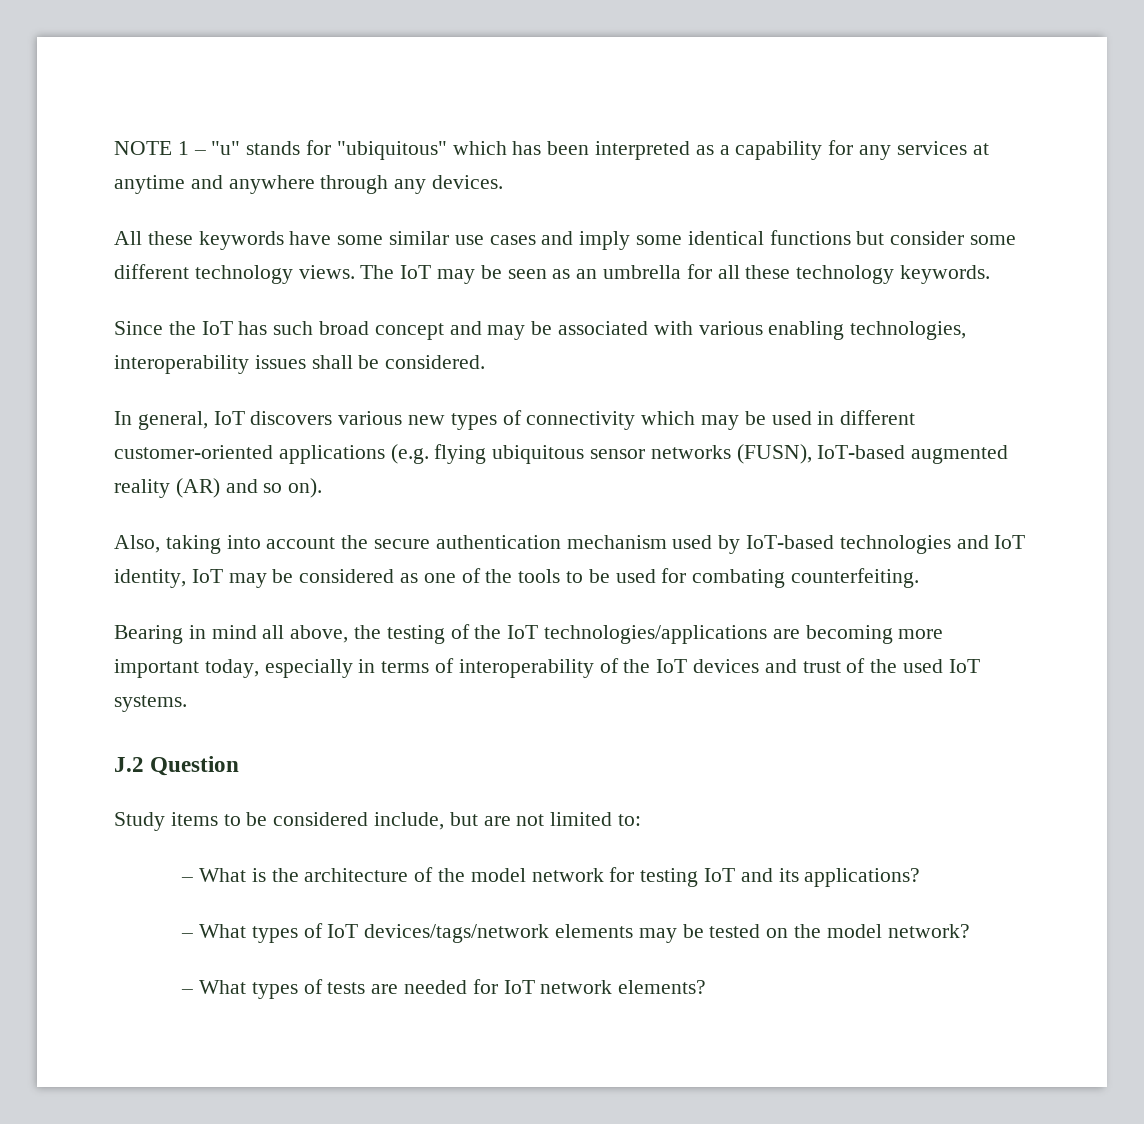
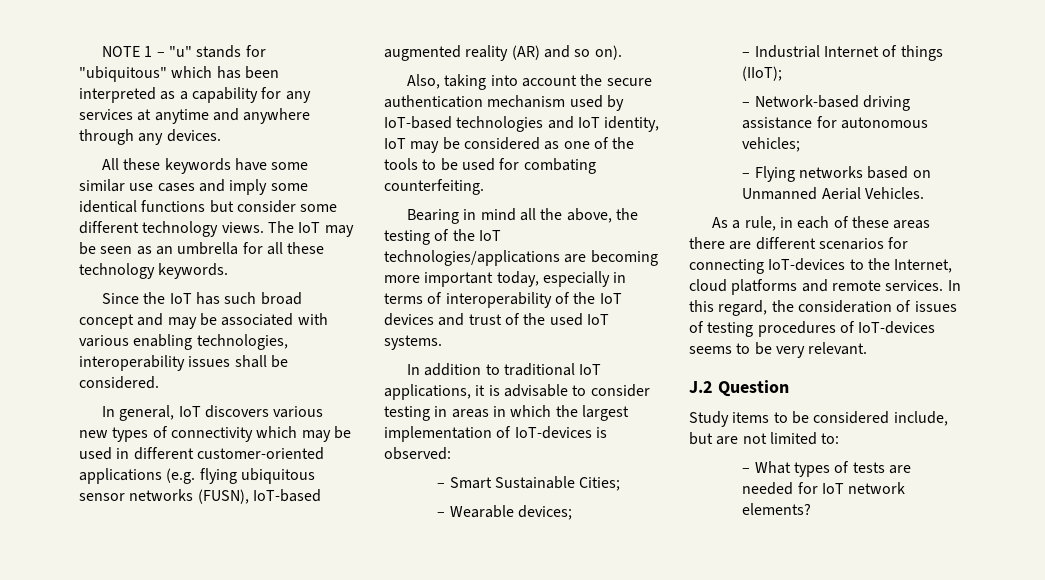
- Bearing in mind all above, the testing of the IoT technologies/applications are becoming more important today, especially in terms of interoperability of the IoT devices and trust of the used IoT systems.
+ Bearing in mind all the above, the testing of the IoT technologies/applications are becoming more important today, especially in terms of interoperability of the IoT devices and trust of the used IoT systems.
+ In addition to traditional IoT applications, it is advisable to consider testing in areas in which the largest implementation of IoT-devices is observed:
+ – Smart Sustainable Cities;
+ – Wearable devices;
+ – Industrial Internet of things (IIoT);
+ – Network-based driving assistance for autonomous vehicles;
+ – Flying networks based on Unmanned Aerial Vehicles.
+ As a rule, in each of these areas there are different scenarios for connecting IoT-devices to the Internet, cloud platforms and remote services. In this regard, the consideration of issues of testing procedures of IoT-devices seems to be very relevant.
- – What is the architecture of the model network for testing IoT and its applications?
- – What types of IoT devices/tags/network elements may be tested on the model network?

